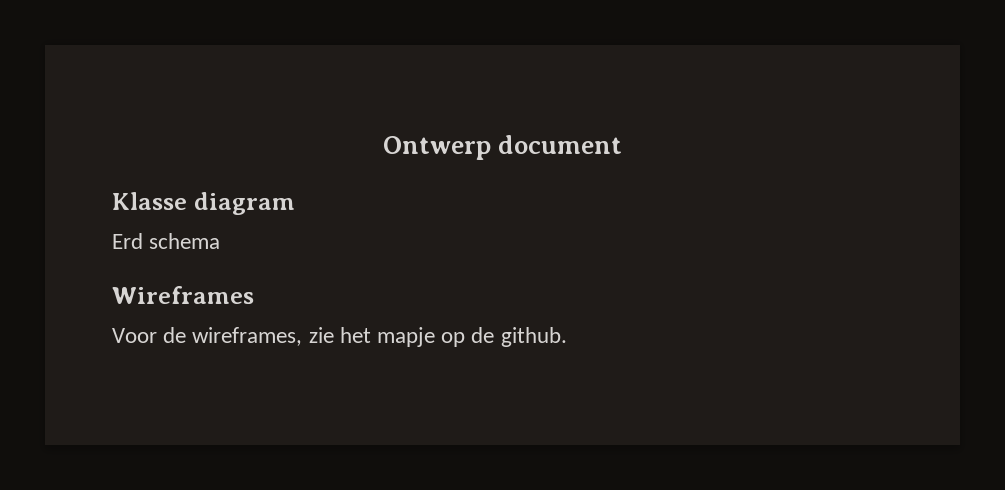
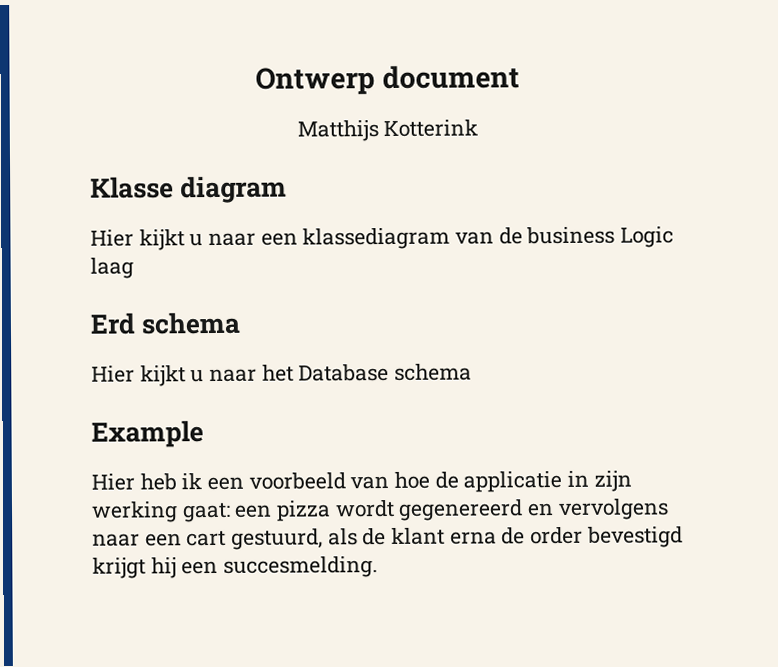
+ Matthijs Kotterink
+ Hier kijkt u naar een klassediagram van de business Logic laag
  Erd schema
- Wireframes
- Voor de wireframes, zie het mapje op de github.
+ Hier kijkt u naar het Database schema
+ Example
+ Hier heb ik een voorbeeld van hoe de applicatie in zijn werking gaat: een pizza wordt gegenereerd en vervolgens naar een cart gestuurd, als de klant erna de order bevestigd krijgt hij een succesmelding.

